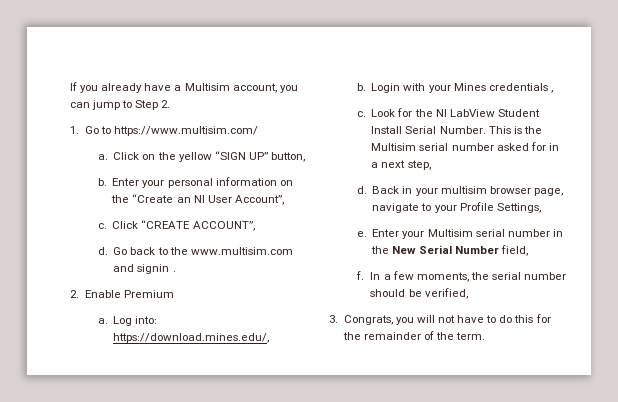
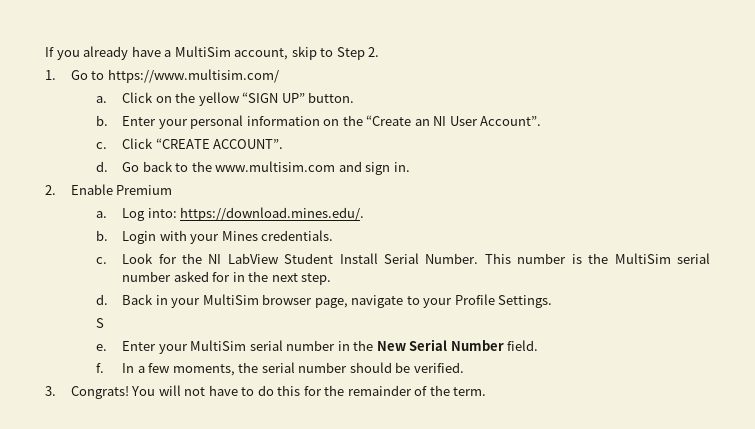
- If you already have a Multisim account, you can jump to Step 2.
+ If you already have a MultiSim account, skip to Step 2.
- Click on the yellow “SIGN UP” button,
+ Click on the yellow “SIGN UP” button.
- Enter your personal information on the “Create an NI User Account”,
+ Enter your personal information on the “Create an NI User Account”.
- Click “CREATE ACCOUNT”,
+ Click “CREATE ACCOUNT”.
- Go back to the www.multisim.com and signin .
+ Go back to the www.multisim.com and sign in.
- Log into: https://download.mines.edu/,
+ Log into: https://download.mines.edu/.
- Login with your Mines credentials ,
+ Login with your Mines credentials.
- This is the Multisim serial number asked for in a next step,
+ This number is the MultiSim serial number asked for in the next step.
- Back in your multisim browser page, navigate to your Profile Settings,
+ Back in your MultiSim browser page, navigate to your Profile Settings.
+ S
- Enter your Multisim serial number in the New Serial Number field,
+ Enter your MultiSim serial number in the New Serial Number field.
- In a few moments, the serial number should be verified,
+ In a few moments, the serial number should be verified.
- 3. Congrats, you will not have to do this for the remainder of the term.
+ 3. Congrats! You will not have to do this for the remainder of the term.

